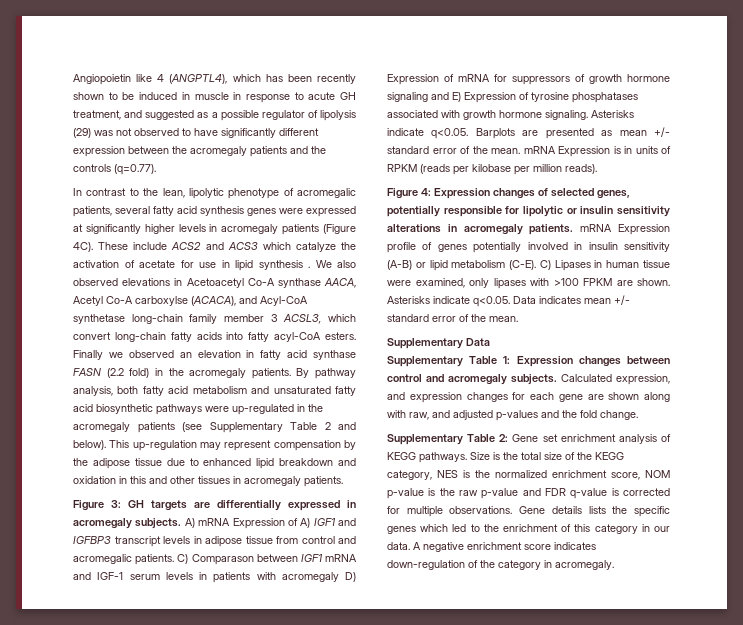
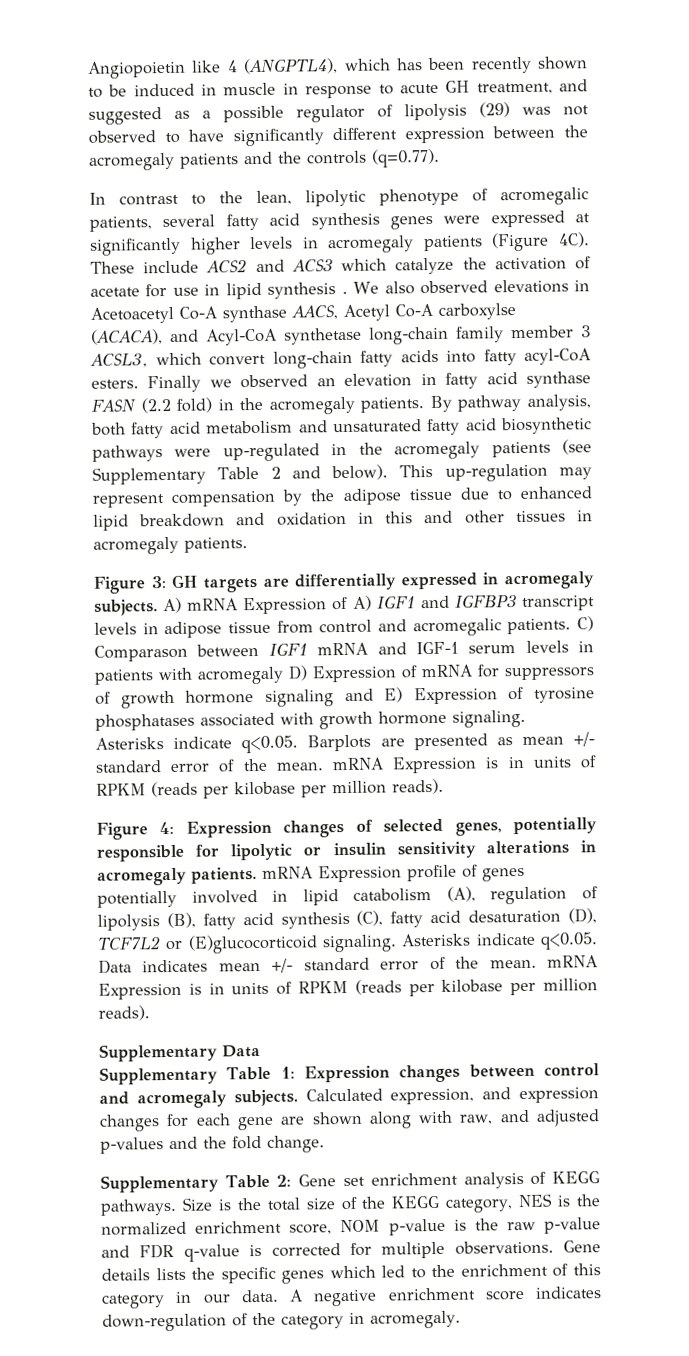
- We also observed elevations in Acetoacetyl Co-A synthase AACA, Acetyl Co-A carboxylse (ACACA), and Acyl-CoA synthetase long-chain family member 3 ACSL3, which convert long-chain fatty acids into fatty acyl-CoA esters.
+ We also observed elevations in Acetoacetyl Co-A synthase AACS, Acetyl Co-A carboxylse (ACACA), and Acyl-CoA synthetase long-chain family member 3 ACSL3, which convert long-chain fatty acids into fatty acyl-CoA esters.
- Figure 4: Expression changes of selected genes, potentially responsible for lipolytic or insulin sensitivity alterations in acromegaly patients. mRNA Expression profile of genes potentially involved in insulin sensitivity (A-B) or lipid metabolism (C-E). C) Lipases in human tissue were examined, only lipases with >100 FPKM are shown.
+ Figure 4: Expression changes of selected genes, potentially responsible for lipolytic or insulin sensitivity alterations in acromegaly patients. mRNA Expression profile of genes potentially involved in lipid catabolism (A), regulation of lipolysis (B), fatty acid synthesis (C), fatty acid desaturation (D), TCF7L2 or (E)glucocorticoid signaling.
- Asterisks indicate q<0.05. Data indicates mean +/- standard error of the mean.
+ Asterisks indicate q<0.05. Data indicates mean +/- standard error of the mean. mRNA Expression is in units of RPKM (reads per kilobase per million reads).

